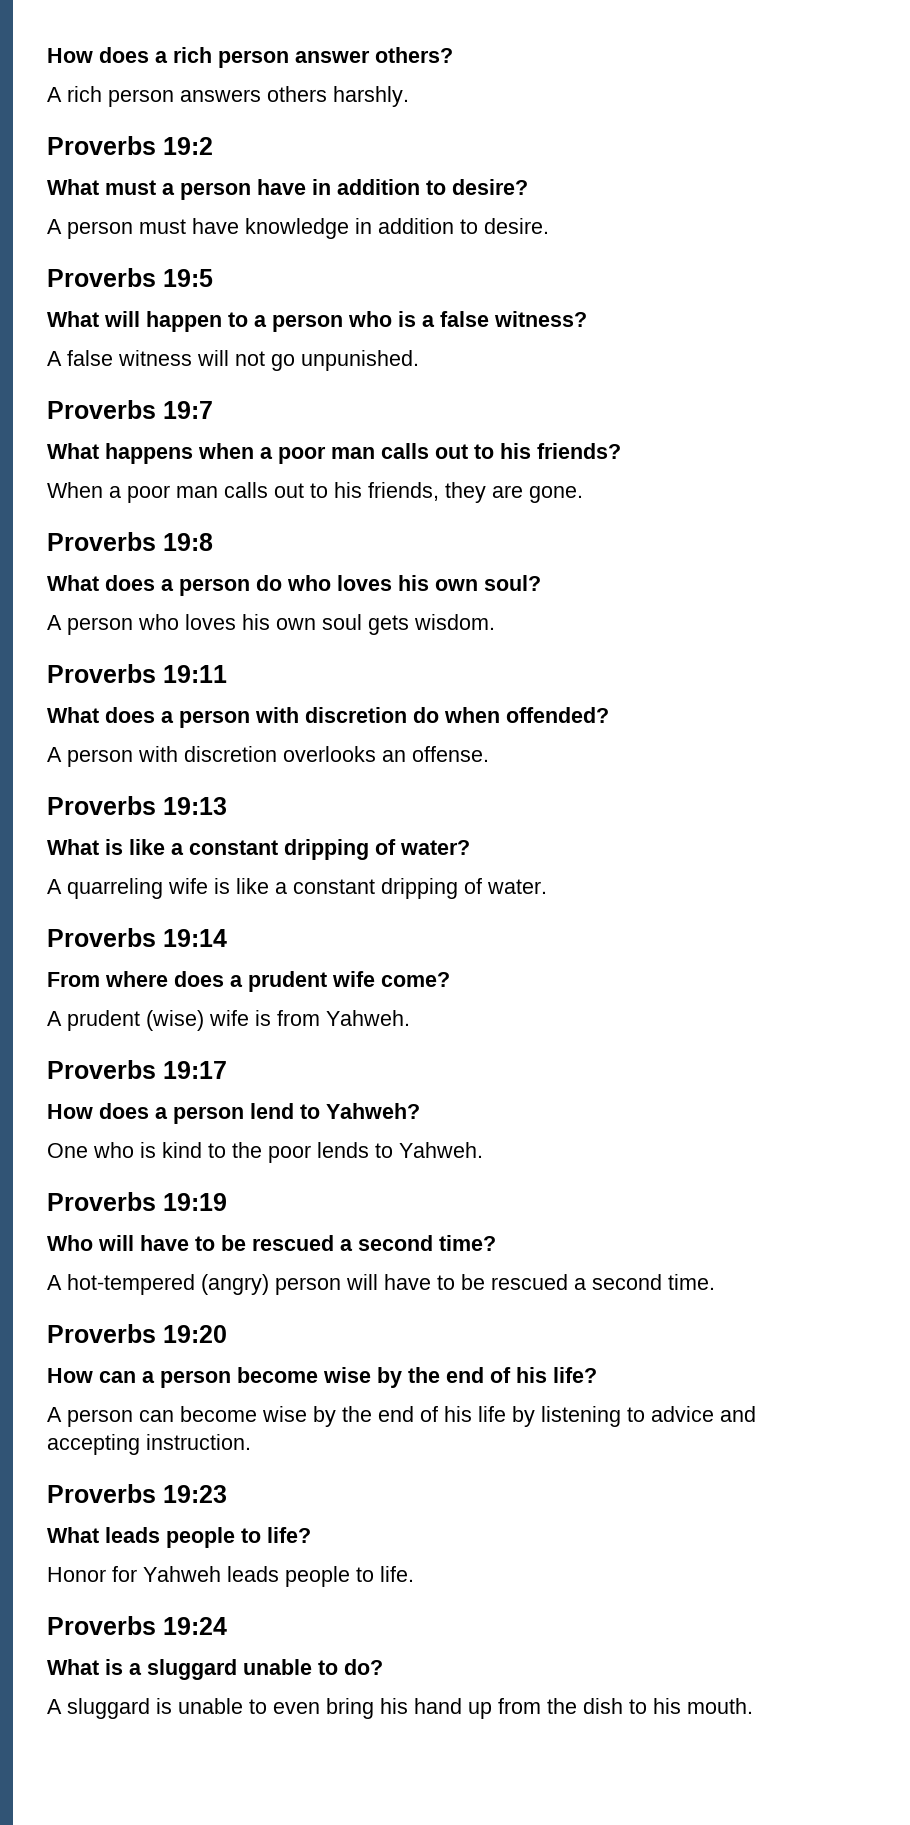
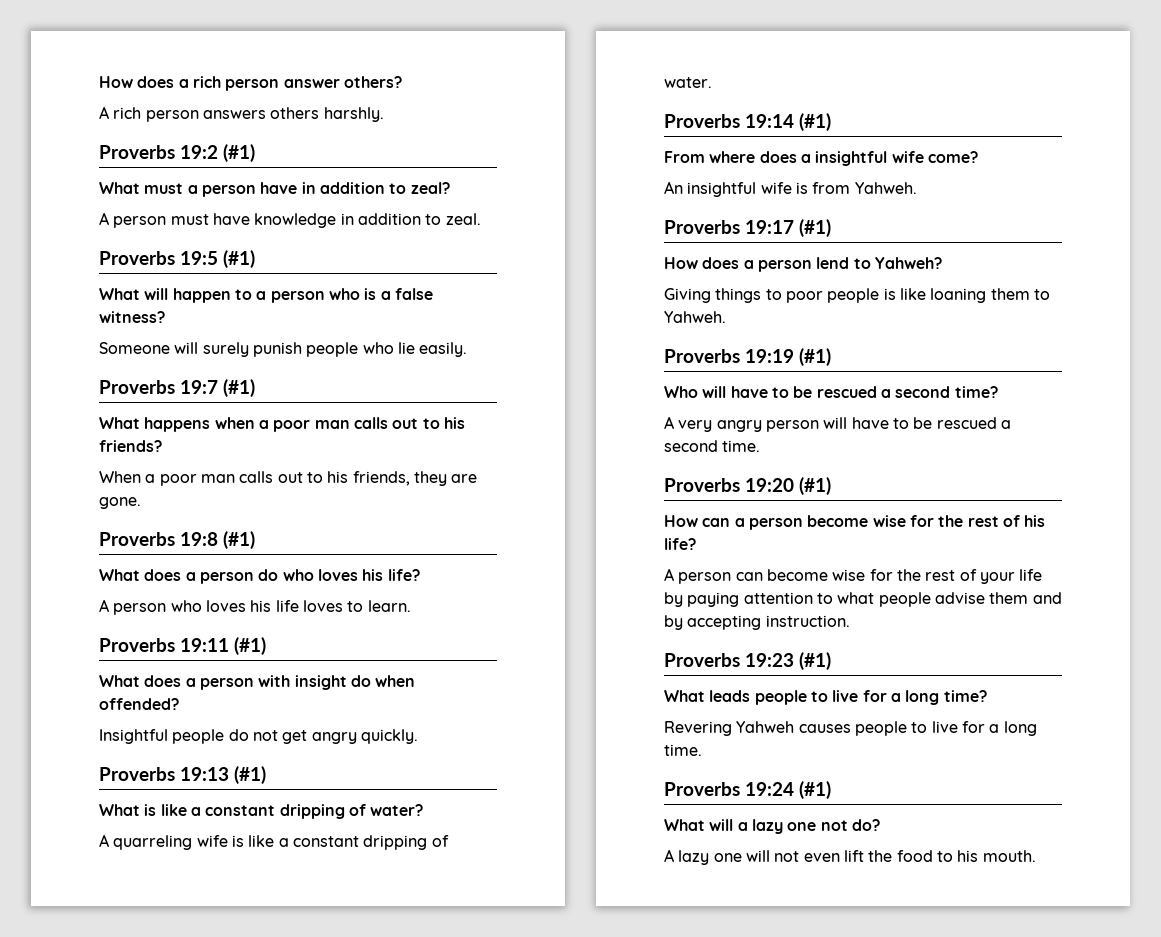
- Proverbs 19:2
+ Proverbs 19:2 (#1)
- What must a person have in addition to desire?
+ What must a person have in addition to zeal?
- A person must have knowledge in addition to desire.
+ A person must have knowledge in addition to zeal.
- Proverbs 19:5
+ Proverbs 19:5 (#1)
- A false witness will not go unpunished.
+ Someone will surely punish people who lie easily.
- Proverbs 19:7
+ Proverbs 19:7 (#1)
- Proverbs 19:8
+ Proverbs 19:8 (#1)
- What does a person do who loves his own soul?
+ What does a person do who loves his life?
- A person who loves his own soul gets wisdom.
+ A person who loves his life loves to learn.
- Proverbs 19:11
+ Proverbs 19:11 (#1)
- What does a person with discretion do when offended?
+ What does a person with insight do when offended?
- A person with discretion overlooks an offense.
+ Insightful people do not get angry quickly.
- Proverbs 19:13
+ Proverbs 19:13 (#1)
- Proverbs 19:14
+ Proverbs 19:14 (#1)
- From where does a prudent wife come?
+ From where does a insightful wife come?
- A prudent (wise) wife is from Yahweh.
+ An insightful wife is from Yahweh.
- Proverbs 19:17
+ Proverbs 19:17 (#1)
- One who is kind to the poor lends to Yahweh.
+ Giving things to poor people is like loaning them to Yahweh.
- Proverbs 19:19
+ Proverbs 19:19 (#1)
- A hot-tempered (angry) person will have to be rescued a second time.
+ A very angry person will have to be rescued a second time.
- Proverbs 19:20
+ Proverbs 19:20 (#1)
- How can a person become wise by the end of his life?
+ How can a person become wise for the rest of his life?
- A person can become wise by the end of his life by listening to advice and accepting instruction.
+ A person can become wise for the rest of your life by paying attention to what people advise them and by accepting instruction.
- Proverbs 19:23
+ Proverbs 19:23 (#1)
- What leads people to life?
- Honor for Yahweh leads people to life.
+ What leads people to live for a long time?
+ Revering Yahweh causes people to live for a long time.
- Proverbs 19:24
- What is a sluggard unable to do?
- A sluggard is unable to even bring his hand up from the dish to his mouth.
+ Proverbs 19:24 (#1)
+ What will a lazy one not do?
+ A lazy one will not even lift the food to his mouth.

